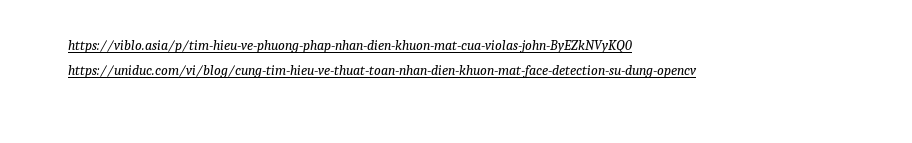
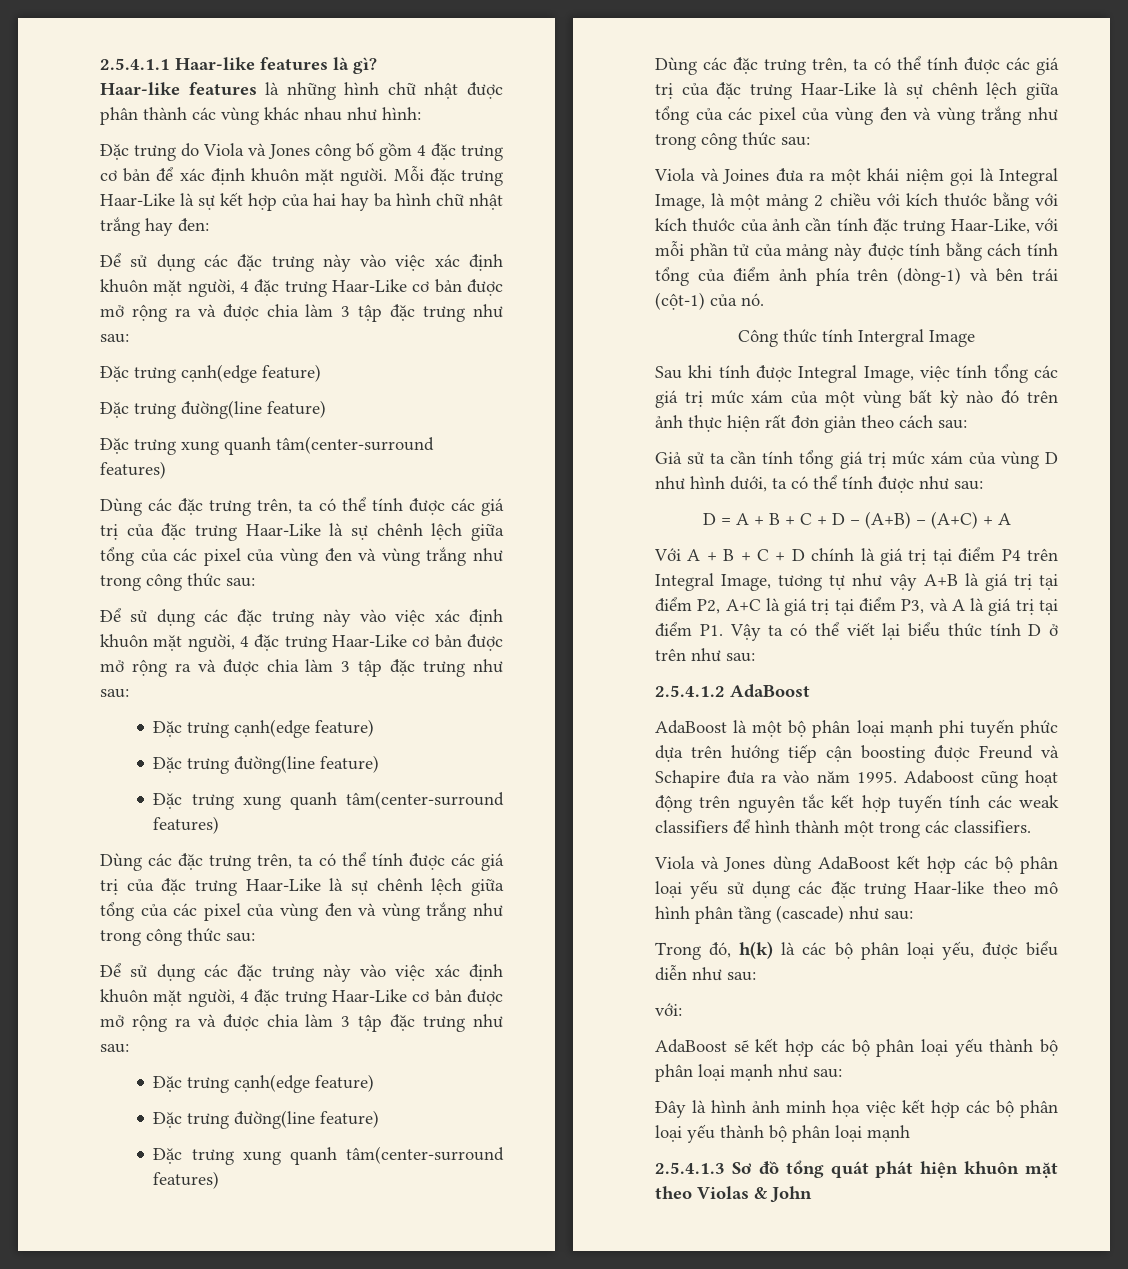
- https://viblo.asia/p/tim-hieu-ve-phuong-phap-nhan-dien-khuon-mat-cua-violas-john-ByEZkNVyKQ0
- https://uniduc.com/vi/blog/cung-tim-hieu-ve-thuat-toan-nhan-dien-khuon-mat-face-detection-su-dung-opencv
+ 2.5.4.1.1 Haar-like features là gì?
+ Haar-like features là những hình chữ nhật được phân thành các vùng khác nhau như hình:
+ Đặc trưng do Viola và Jones công bố gồm 4 đặc trưng cơ bản để xác định khuôn mặt người. Mỗi đặc trưng Haar-Like là sự kết hợp của hai hay ba hình chữ nhật trắng hay đen:
+ Để sử dụng các đặc trưng này vào việc xác định khuôn mặt người, 4 đặc trưng Haar-Like cơ bản được mở rộng ra và được chia làm 3 tập đặc trưng như sau:
+ Đặc trưng cạnh(edge feature)
+ Đặc trưng đường(line feature)
+ Đặc trưng xung quanh tâm(center-surround features)
+ Dùng các đặc trưng trên, ta có thể tính được các giá trị của đặc trưng Haar-Like là sự chênh lệch giữa tổng của các pixel của vùng đen và vùng trắng như trong công thức sau:
+ Để sử dụng các đặc trưng này vào việc xác định khuôn mặt người, 4 đặc trưng Haar-Like cơ bản được mở rộng ra và được chia làm 3 tập đặc trưng như sau:
+ Đặc trưng cạnh(edge feature)
+ Đặc trưng đường(line feature)
+ Đặc trưng xung quanh tâm(center-surround features)
+ Dùng các đặc trưng trên, ta có thể tính được các giá trị của đặc trưng Haar-Like là sự chênh lệch giữa tổng của các pixel của vùng đen và vùng trắng như trong công thức sau:
+ Để sử dụng các đặc trưng này vào việc xác định khuôn mặt người, 4 đặc trưng Haar-Like cơ bản được mở rộng ra và được chia làm 3 tập đặc trưng như sau:
+ Đặc trưng cạnh(edge feature)
+ Đặc trưng đường(line feature)
+ Đặc trưng xung quanh tâm(center-surround features)
+ Dùng các đặc trưng trên, ta có thể tính được các giá trị của đặc trưng Haar-Like là sự chênh lệch giữa tổng của các pixel của vùng đen và vùng trắng như trong công thức sau:
+ Viola và Joines đưa ra một khái niệm gọi là Integral Image, là một mảng 2 chiều với kích thước bằng với kích thước của ảnh cần tính đặc trưng Haar-Like, với mỗi phần tử của mảng này được tính bằng cách tính tổng của điểm ảnh phía trên (dòng-1) và bên trái (cột-1) của nó.
+ Công thức tính Intergral Image
+ Sau khi tính được Integral Image, việc tính tổng các giá trị mức xám của một vùng bất kỳ nào đó trên ảnh thực hiện rất đơn giản theo cách sau:
+ Giả sử ta cần tính tổng giá trị mức xám của vùng D như hình dưới, ta có thể tính được như sau:
+ D = A + B + C + D – (A+B) – (A+C) + A
+ Với A + B + C + D chính là giá trị tại điểm P4 trên Integral Image, tương tự như vậy A+B là giá trị tại điểm P2, A+C là giá trị tại điểm P3, và A là giá trị tại điểm P1. Vậy ta có thể viết lại biểu thức tính D ở trên như sau:
+ 2.5.4.1.2 AdaBoost
+ AdaBoost là một bộ phân loại mạnh phi tuyến phức dựa trên hướng tiếp cận boosting được Freund và Schapire đưa ra vào năm 1995. Adaboost cũng hoạt động trên nguyên tắc kết hợp tuyến tính các weak classifiers để hình thành một trong các classifiers.
+ Viola và Jones dùng AdaBoost kết hợp các bộ phân loại yếu sử dụng các đặc trưng Haar-like theo mô hình phân tầng (cascade) như sau:
+ Trong đó, h(k) là các bộ phân loại yếu, được biểu diễn như sau:
+ với:
+ AdaBoost sẽ kết hợp các bộ phân loại yếu thành bộ phân loại mạnh như sau:
+ Đây là hình ảnh minh họa việc kết hợp các bộ phân loại yếu thành bộ phân loại mạnh
+ 2.5.4.1.3 Sơ đồ tổng quát phát hiện khuôn mặt theo Violas & John

